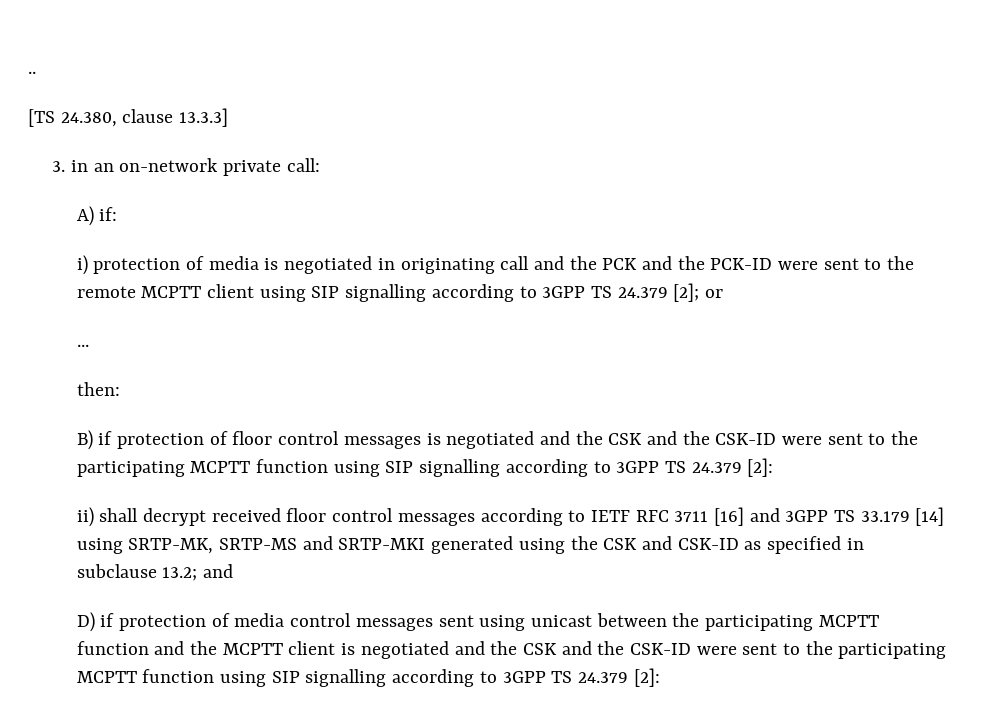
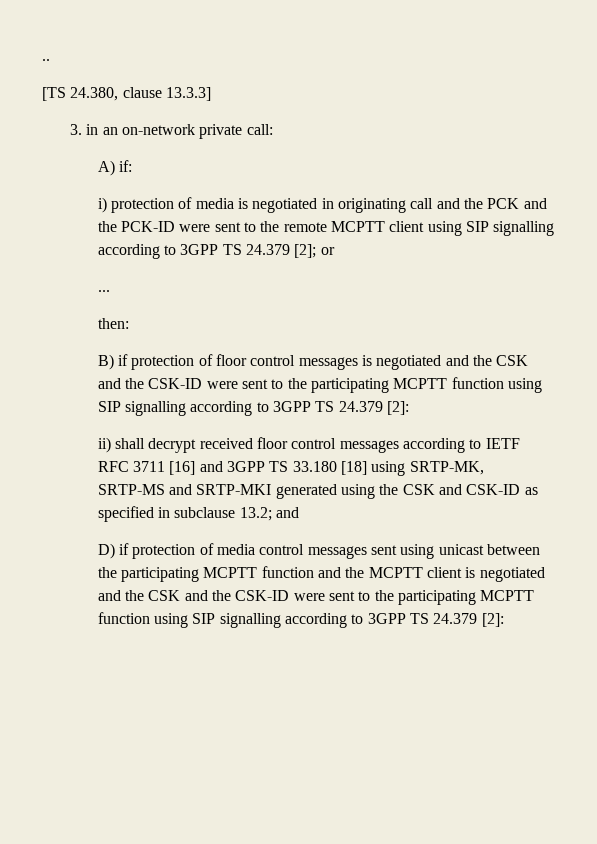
- ii) shall decrypt received floor control messages according to IETF RFC 3711 [16] and 3GPP TS 33.179 [14] using SRTP-MK, SRTP-MS and SRTP-MKI generated using the CSK and CSK-ID as specified in subclause 13.2; and
+ ii) shall decrypt received floor control messages according to IETF RFC 3711 [16] and 3GPP TS 33.180 [18] using SRTP-MK, SRTP-MS and SRTP-MKI generated using the CSK and CSK-ID as specified in subclause 13.2; and

